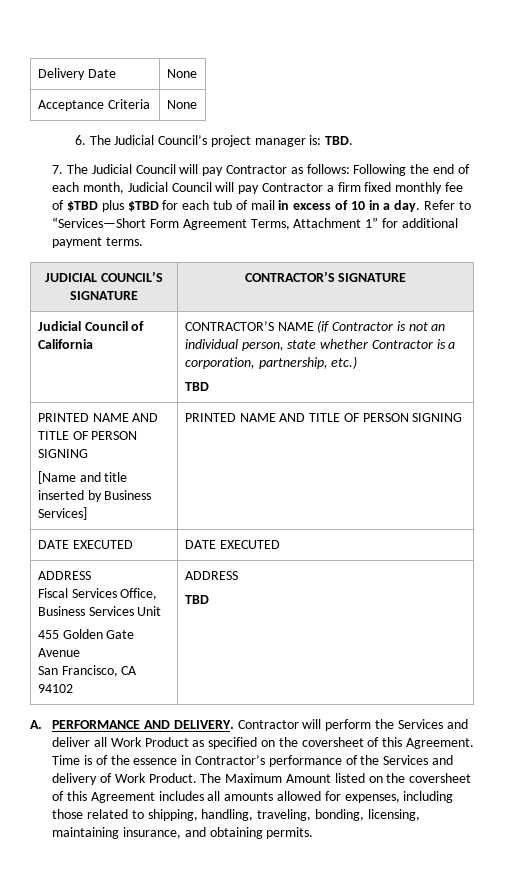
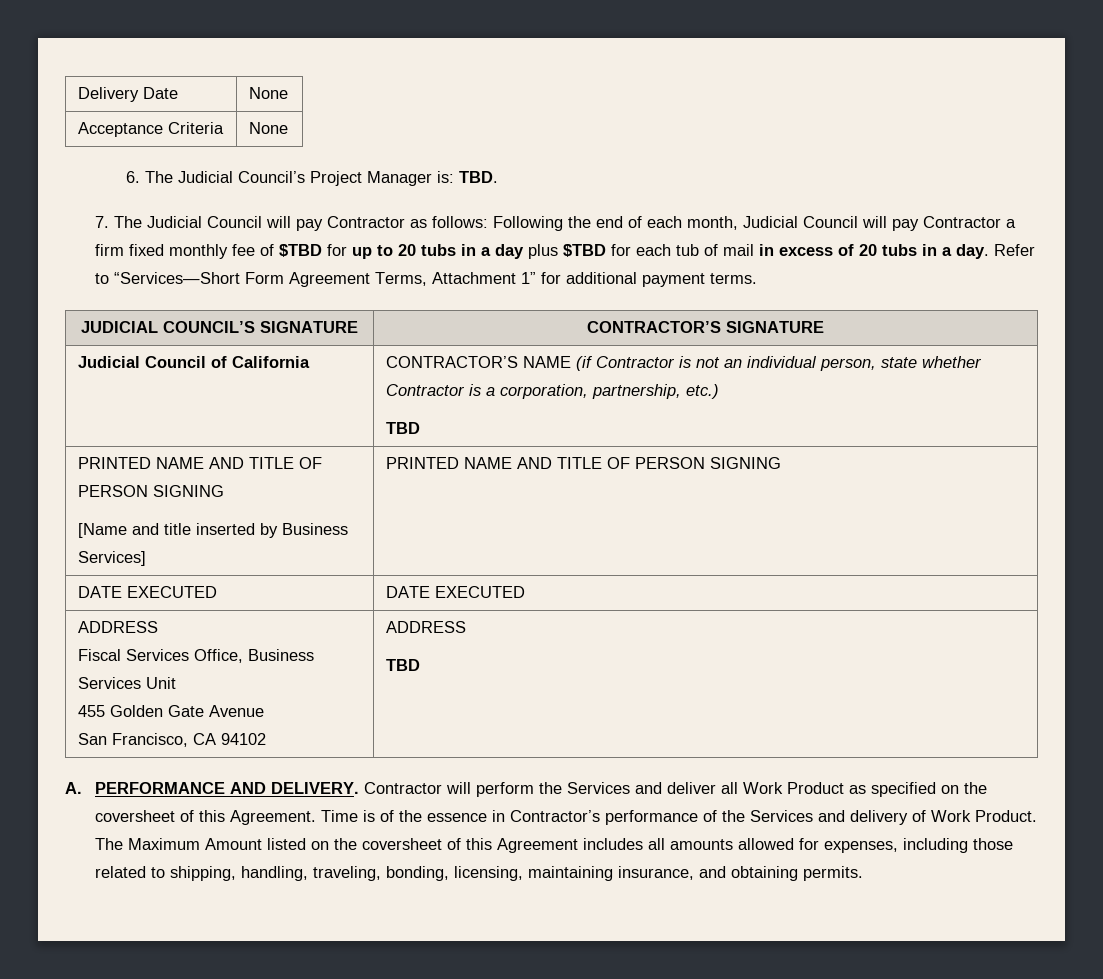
- 6. The Judicial Council’s project manager is: TBD.
+ 6. The Judicial Council’s Project Manager is: TBD.
- 7. The Judicial Council will pay Contractor as follows: Following the end of each month, Judicial Council will pay Contractor a firm fixed monthly fee of $TBD plus $TBD for each tub of mail in excess of 10 in a day.
+ 7. The Judicial Council will pay Contractor as follows: Following the end of each month, Judicial Council will pay Contractor a firm fixed monthly fee of $TBD for up to 20 tubs in a day plus $TBD for each tub of mail in excess of 20 tubs in a day.

